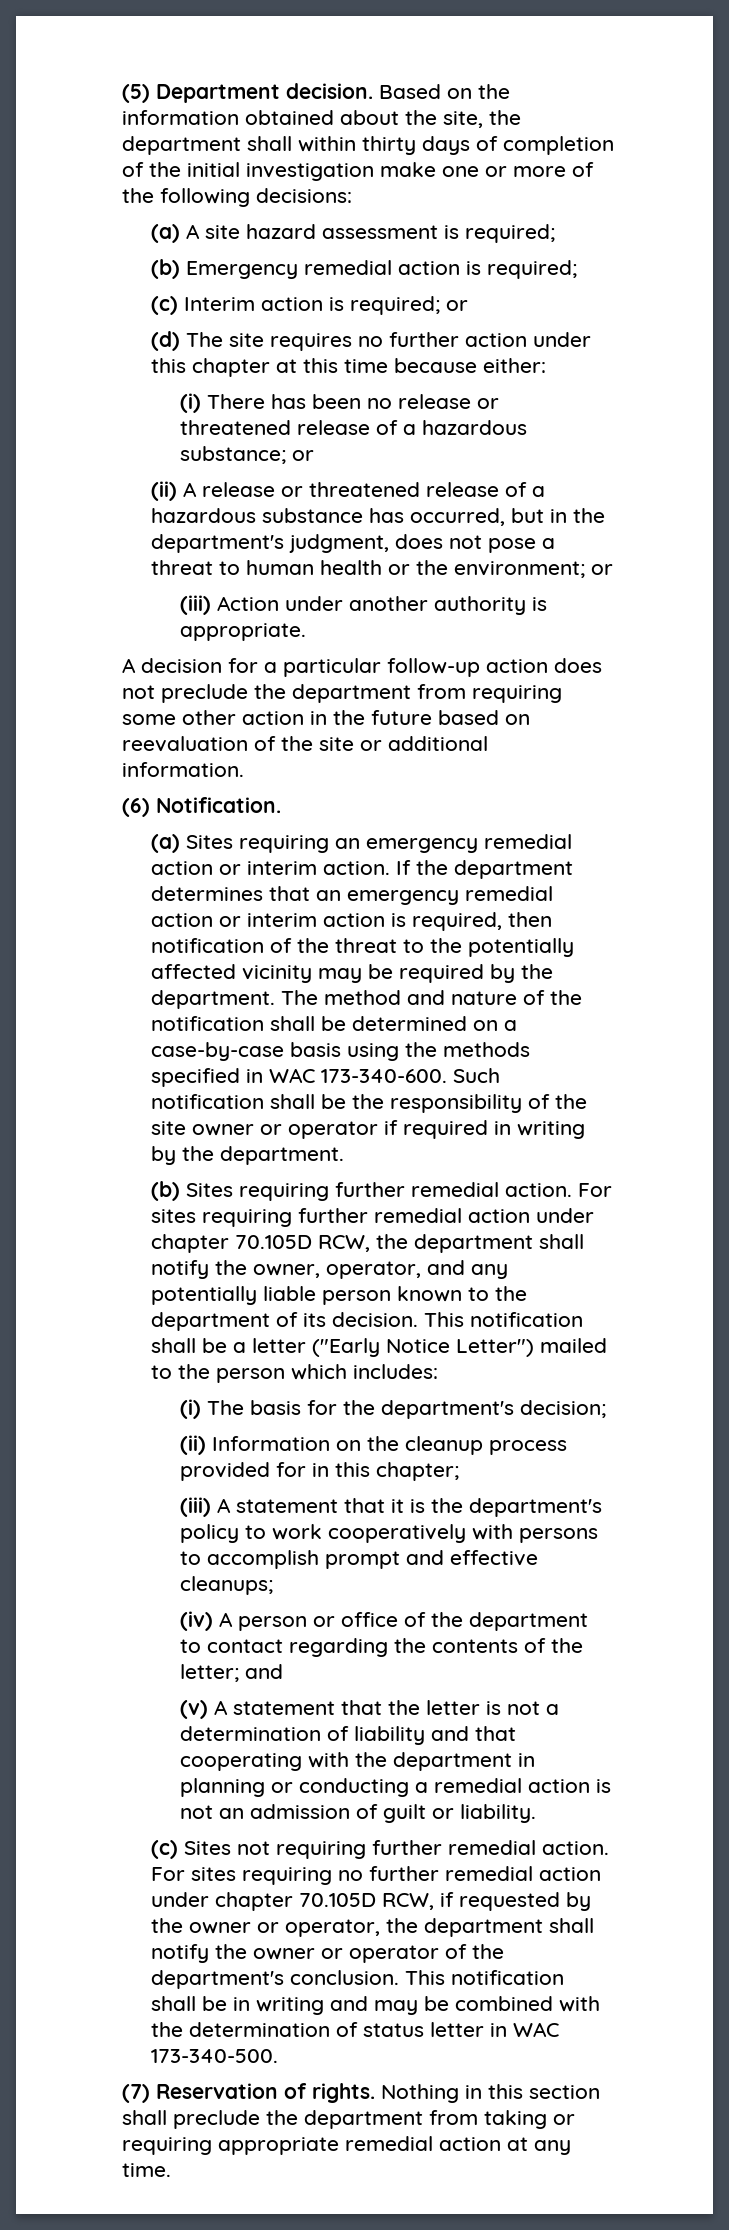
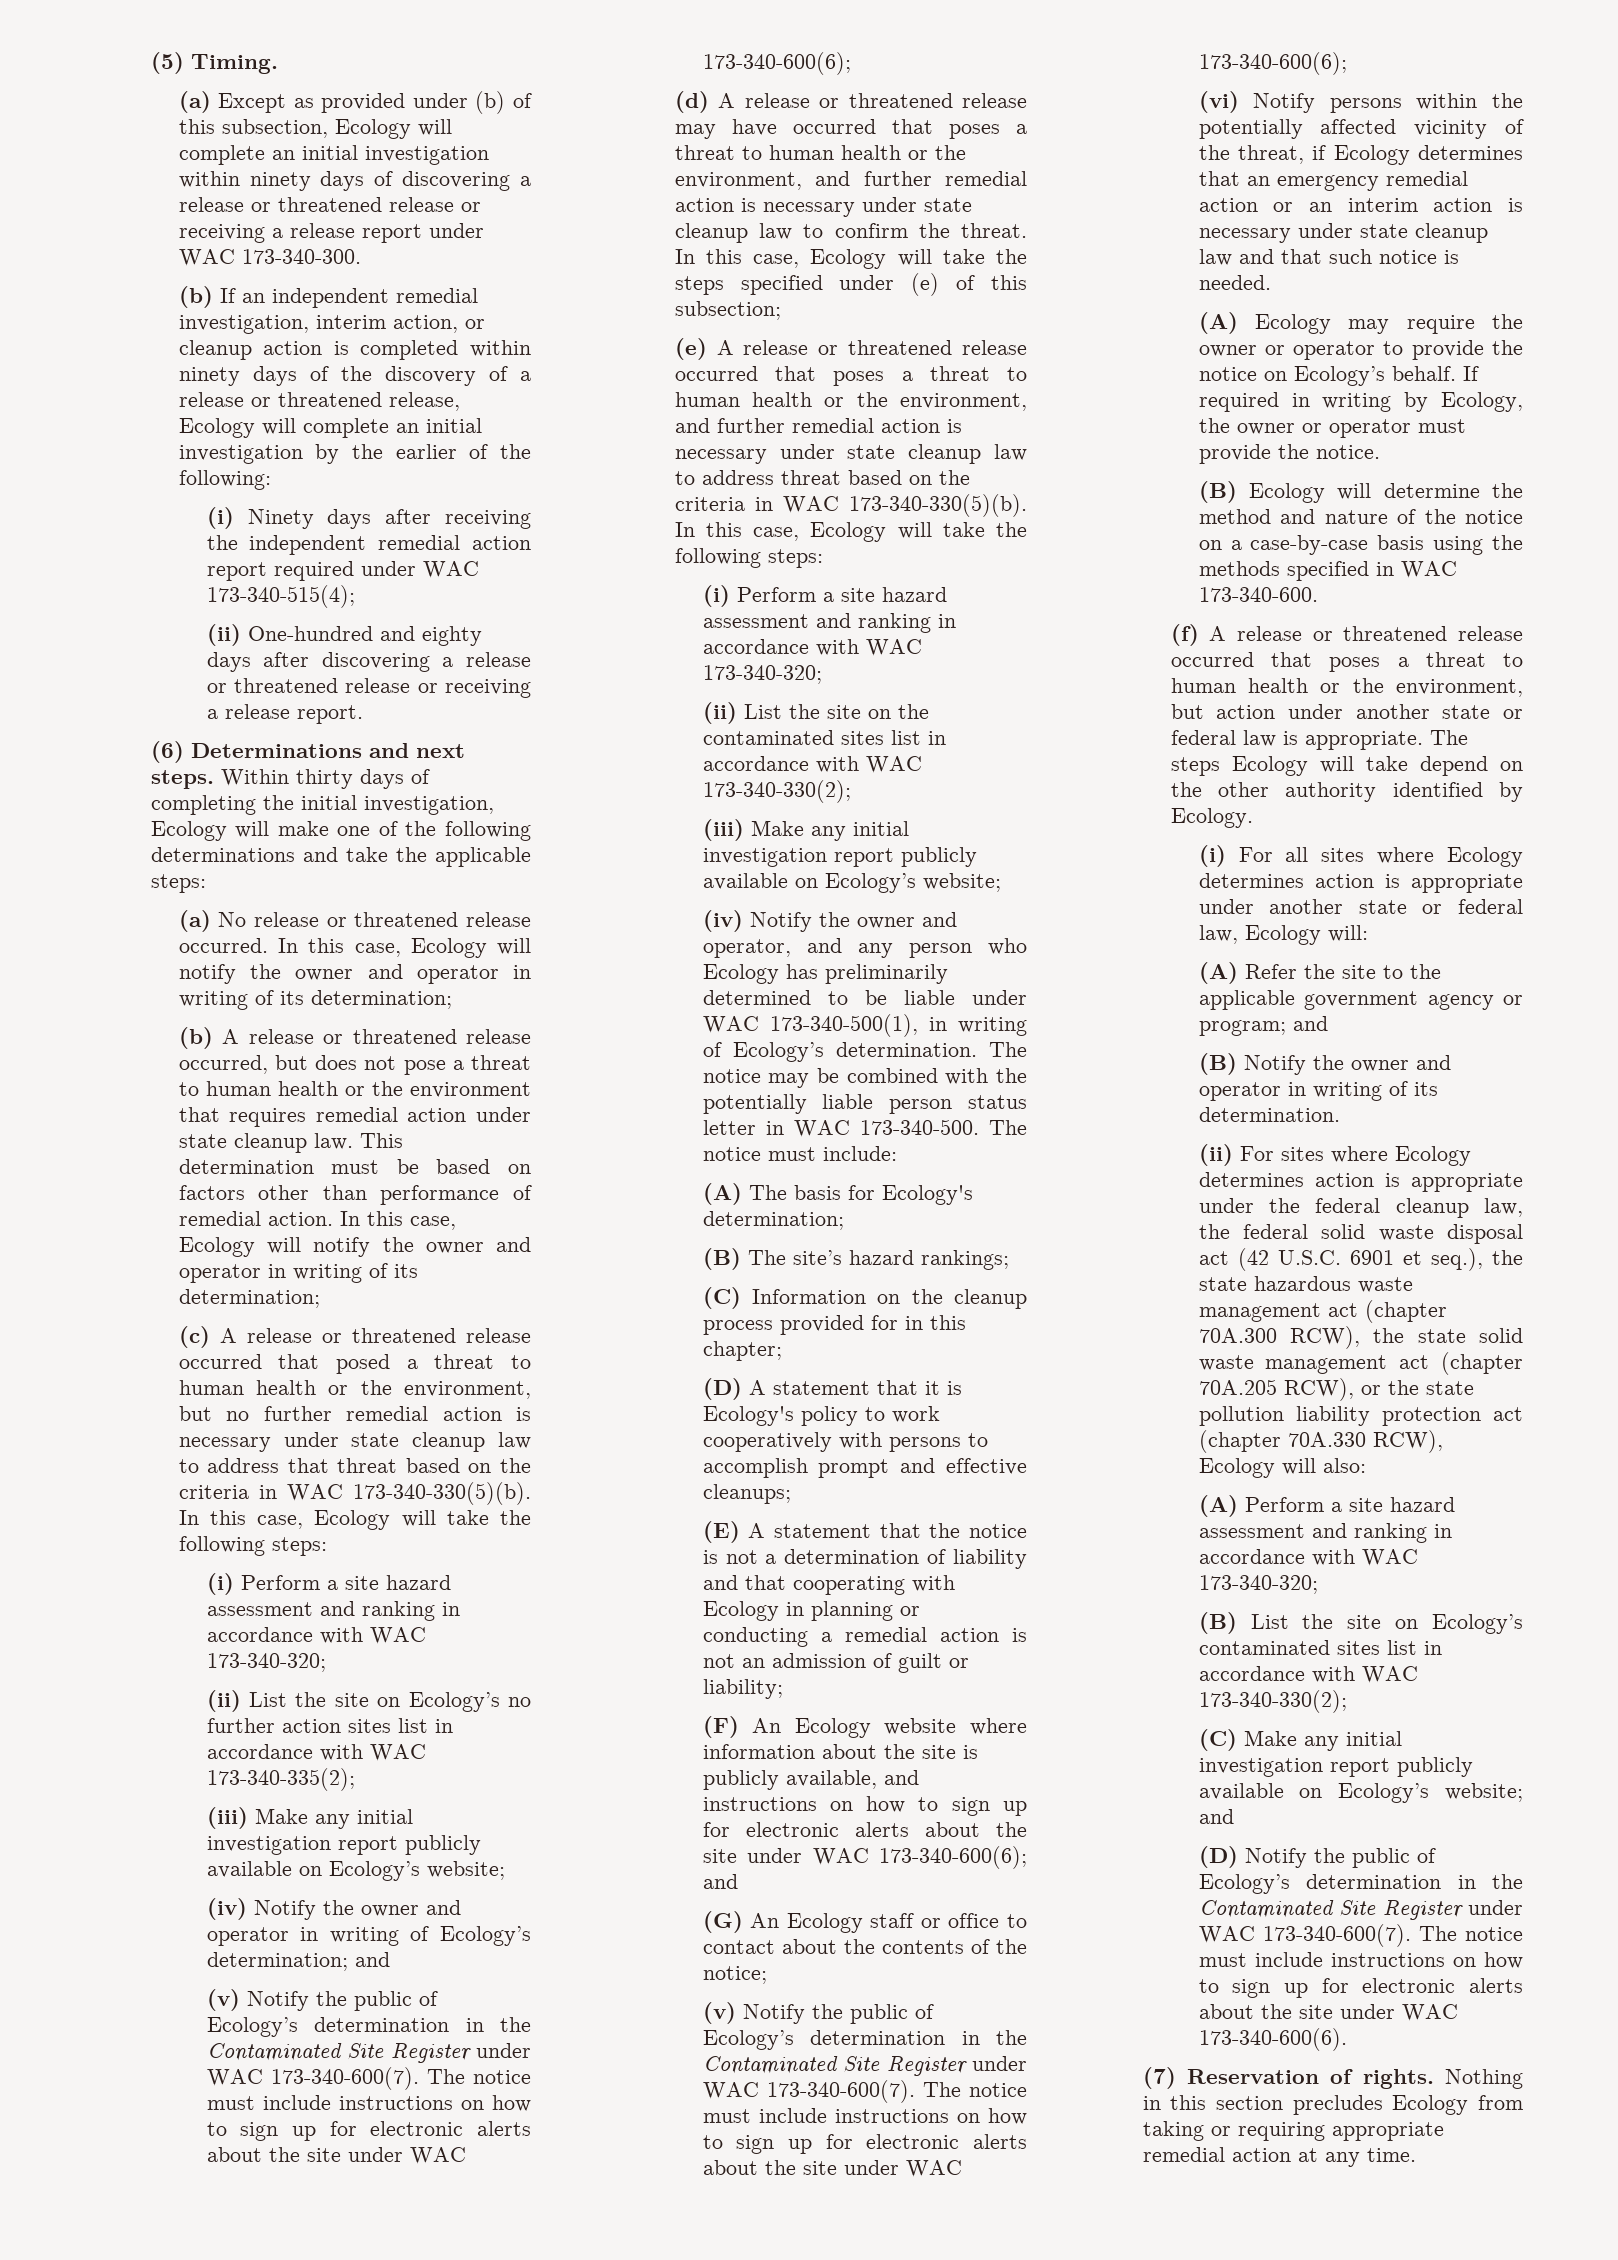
- (5) Department decision. Based on the information obtained about the site, the department shall within thirty days of completion of the initial investigation make one or more of the following decisions:
- (a) A site hazard assessment is required;
- (b) Emergency remedial action is required;
- (c) Interim action is required; or
- (d) The site requires no further action under this chapter at this time because either:
- (i) There has been no release or threatened release of a hazardous substance; or
- (ii) A release or threatened release of a hazardous substance has occurred, but in the department's judgment, does not pose a threat to human health or the environment; or
- (iii) Action under another authority is appropriate.
- A decision for a particular follow-up action does not preclude the department from requiring some other action in the future based on reevaluation of the site or additional information.
- (6) Notification.
- (a) Sites requiring an emergency remedial action or interim action. If the department determines that an emergency remedial action or interim action is required, then notification of the threat to the potentially affected vicinity may be required by the department. The method and nature of the notification shall be determined on a case-by-case basis using the methods specified in WAC 173-340-600. Such notification shall be the responsibility of the site owner or operator if required in writing by the department.
- (b) Sites requiring further remedial action. For sites requiring further remedial action under chapter 70.105D RCW, the department shall notify the owner, operator, and any potentially liable person known to the department of its decision. This notification shall be a letter ("Early Notice Letter") mailed to the person which includes:
- (i) The basis for the department's decision;
- (ii) Information on the cleanup process provided for in this chapter;
+ (5) Timing.
+ (a) Except as provided under (b) of this subsection, Ecology will complete an initial investigation within ninety days of discovering a release or threatened release or receiving a release report under WAC 173-340-300.
+ (b) If an independent remedial investigation, interim action, or cleanup action is completed within ninety days of the discovery of a release or threatened release, Ecology will complete an initial investigation by the earlier of the following:
+ (i) Ninety days after receiving the independent remedial action report required under WAC 173-340-515(4);
+ (ii) One-hundred and eighty days after discovering a release or threatened release or receiving a release report.
+ (6) Determinations and next steps. Within thirty days of completing the initial investigation, Ecology will make one of the following determinations and take the applicable steps:
+ (a) No release or threatened release occurred. In this case, Ecology will notify the owner and operator in writing of its determination;
+ (b) A release or threatened release occurred, but does not pose a threat to human health or the environment that requires remedial action under state cleanup law. This determination must be based on factors other than performance of remedial action. In this case, Ecology will notify the owner and operator in writing of its determination;
+ (c) A release or threatened release occurred that posed a threat to human health or the environment, but no further remedial action is necessary under state cleanup law to address that threat based on the criteria in WAC 173-340-330(5)(b). In this case, Ecology will take the following steps:
+ (i) Perform a site hazard assessment and ranking in accordance with WAC 173-340-320;
+ (ii) List the site on Ecology’s no further action sites list in accordance with WAC 173-340-335(2);
+ (iii) Make any initial investigation report publicly available on Ecology’s website;
+ (iv) Notify the owner and operator in writing of Ecology’s determination; and
+ (v) Notify the public of Ecology’s determination in the Contaminated Site Register under WAC 173-340-600(7). The notice must include instructions on how to sign up for electronic alerts about the site under WAC 173-340-600(6);
+ (d) A release or threatened release may have occurred that poses a threat to human health or the environment, and further remedial action is necessary under state cleanup law to confirm the threat. In this case, Ecology will take the steps specified under (e) of this subsection;
+ (e) A release or threatened release occurred that poses a threat to human health or the environment, and further remedial action is necessary under state cleanup law to address threat based on the criteria in WAC 173-340-330(5)(b). In this case, Ecology will take the following steps:
+ (i) Perform a site hazard assessment and ranking in accordance with WAC 173-340-320;
+ (ii) List the site on the contaminated sites list in accordance with WAC 173-340-330(2);
+ (iii) Make any initial investigation report publicly available on Ecology’s website;
+ (iv) Notify the owner and operator, and any person who Ecology has preliminarily determined to be liable under WAC 173-340-500(1), in writing of Ecology’s determination. The notice may be combined with the potentially liable person status letter in WAC 173-340-500. The notice must include:
+ (A) The basis for Ecology's determination;
+ (B) The site’s hazard rankings;
+ (C) Information on the cleanup process provided for in this chapter;
- (iii) A statement that it is the department's policy to work cooperatively with persons to accomplish prompt and effective cleanups;
+ (D) A statement that it is Ecology's policy to work cooperatively with persons to accomplish prompt and effective cleanups;
- (iv) A person or office of the department to contact regarding the contents of the letter; and
- (v) A statement that the letter is not a determination of liability and that cooperating with the department in planning or conducting a remedial action is not an admission of guilt or liability.
- (c) Sites not requiring further remedial action. For sites requiring no further remedial action under chapter 70.105D RCW, if requested by the owner or operator, the department shall notify the owner or operator of the department's conclusion. This notification shall be in writing and may be combined with the determination of status letter in WAC 173-340-500.
+ (E) A statement that the notice is not a determination of liability and that cooperating with Ecology in planning or conducting a remedial action is not an admission of guilt or liability;
+ (F) An Ecology website where information about the site is publicly available, and instructions on how to sign up for electronic alerts about the site under WAC 173-340-600(6); and
+ (G) An Ecology staff or office to contact about the contents of the notice;
+ (v) Notify the public of Ecology’s determination in the Contaminated Site Register under WAC 173-340-600(7). The notice must include instructions on how to sign up for electronic alerts about the site under WAC 173-340-600(6);
+ (vi) Notify persons within the potentially affected vicinity of the threat, if Ecology determines that an emergency remedial action or an interim action is necessary under state cleanup law and that such notice is needed.
+ (A) Ecology may require the owner or operator to provide the notice on Ecology’s behalf. If required in writing by Ecology, the owner or operator must provide the notice.
+ (B) Ecology will determine the method and nature of the notice on a case-by-case basis using the methods specified in WAC 173-340-600.
+ (f) A release or threatened release occurred that poses a threat to human health or the environment, but action under another state or federal law is appropriate. The steps Ecology will take depend on the other authority identified by Ecology.
+ (i) For all sites where Ecology determines action is appropriate under another state or federal law, Ecology will:
+ (A) Refer the site to the applicable government agency or program; and
+ (B) Notify the owner and operator in writing of its determination.
+ (ii) For sites where Ecology determines action is appropriate under the federal cleanup law, the federal solid waste disposal act (42 U.S.C. 6901 et seq.), the state hazardous waste management act (chapter 70A.300 RCW), the state solid waste management act (chapter 70A.205 RCW), or the state pollution liability protection act (chapter 70A.330 RCW), Ecology will also:
+ (A) Perform a site hazard assessment and ranking in accordance with WAC 173-340-320;
+ (B) List the site on Ecology’s contaminated sites list in accordance with WAC 173-340-330(2);
+ (C) Make any initial investigation report publicly available on Ecology’s website; and
+ (D) Notify the public of Ecology’s determination in the Contaminated Site Register under WAC 173-340-600(7). The notice must include instructions on how to sign up for electronic alerts about the site under WAC 173-340-600(6).
- Nothing in this section shall preclude the department from taking or requiring appropriate remedial action at any time.
+ Nothing in this section precludes Ecology from taking or requiring appropriate remedial action at any time.

